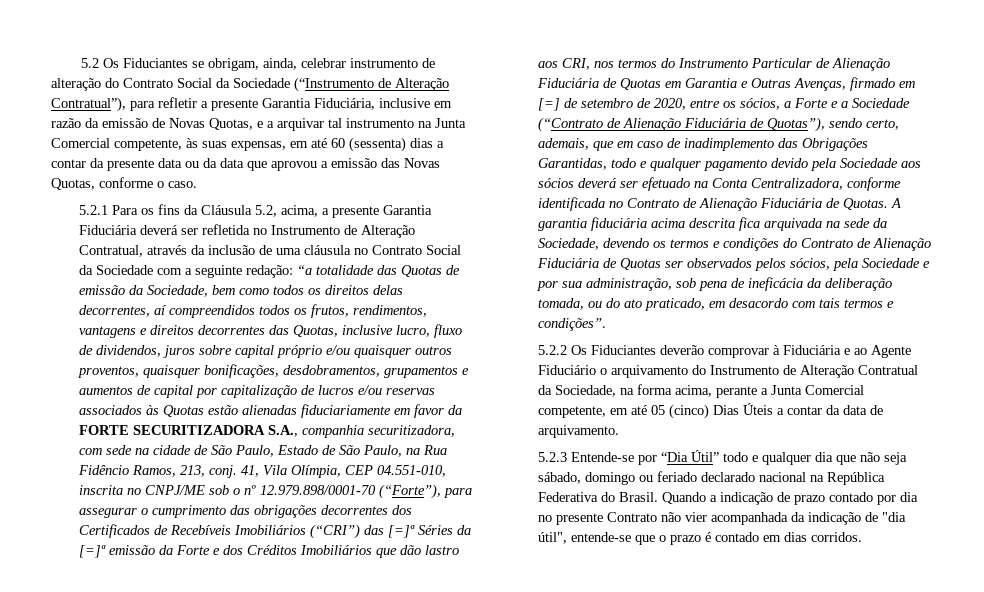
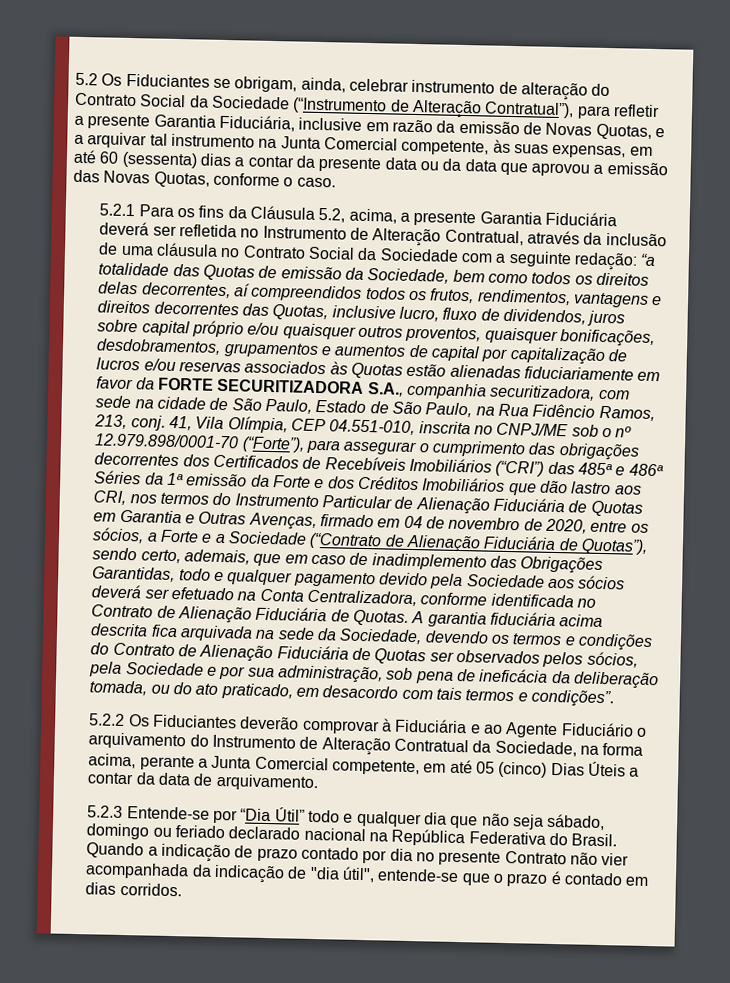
- 41, Vila Olímpia, CEP 04.551-010, inscrita no CNPJ/ME sob o nº 12.979.898/0001-70 (“Forte”), para assegurar o cumprimento das obrigações decorrentes dos Certificados de Recebíveis Imobiliários (“CRI”) das [=]ª Séries da [=]ª emissão da Forte e dos Créditos Imobiliários que dão lastro aos CRI, nos termos do Instrumento Particular de Alienação Fiduciária de Quotas em Garantia e Outras Avenças, firmado em [=] de setembro de 2020, entre os sócios, a Forte e a Sociedade (“Contrato de Alienação Fiduciária de Quotas”), sendo certo, ademais, que em caso de inadimplemento das Obrigações Garantidas, todo e qualquer pagamento devido pela Sociedade aos sócios deverá ser efetuado na Conta Centralizadora, conforme identificada no Contrato de Alienação Fiduciária de Quotas.
+ 41, Vila Olímpia, CEP 04.551-010, inscrita no CNPJ/ME sob o nº 12.979.898/0001-70 (“Forte”), para assegurar o cumprimento das obrigações decorrentes dos Certificados de Recebíveis Imobiliários (“CRI”) das 485ª e 486ª Séries da 1ª emissão da Forte e dos Créditos Imobiliários que dão lastro aos CRI, nos termos do Instrumento Particular de Alienação Fiduciária de Quotas em Garantia e Outras Avenças, firmado em 04 de novembro de 2020, entre os sócios, a Forte e a Sociedade (“Contrato de Alienação Fiduciária de Quotas”), sendo certo, ademais, que em caso de inadimplemento das Obrigações Garantidas, todo e qualquer pagamento devido pela Sociedade aos sócios deverá ser efetuado na Conta Centralizadora, conforme identificada no Contrato de Alienação Fiduciária de Quotas.

